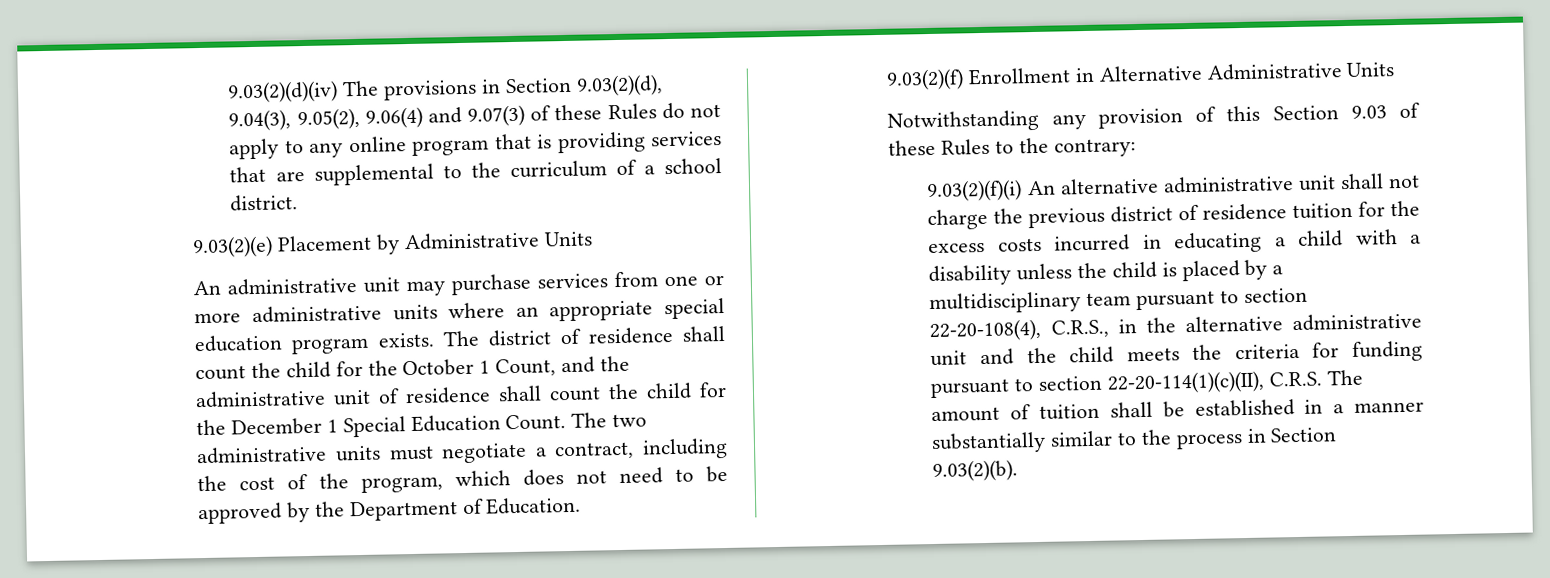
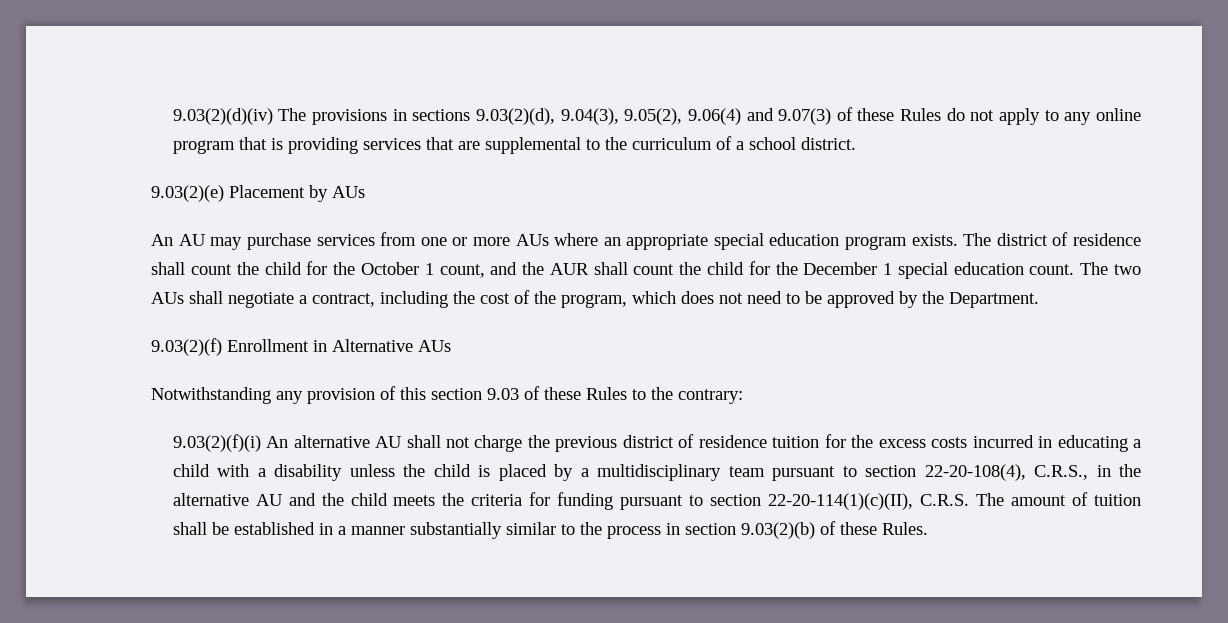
- 9.03(2)(d)(iv) The provisions in Section 9.03(2)(d), 9.04(3), 9.05(2), 9.06(4) and 9.07(3) of these Rules do not apply to any online program that is providing services that are supplemental to the curriculum of a school district.
+ 9.03(2)(d)(iv) The provisions in sections 9.03(2)(d), 9.04(3), 9.05(2), 9.06(4) and 9.07(3) of these Rules do not apply to any online program that is providing services that are supplemental to the curriculum of a school district.
- 9.03(2)(e) Placement by Administrative Units
- An administrative unit may purchase services from one or more administrative units where an appropriate special education program exists.
+ 9.03(2)(e) Placement by AUs
+ An AU may purchase services from one or more AUs where an appropriate special education program exists.
- The district of residence shall count the child for the October 1 Count, and the administrative unit of residence shall count the child for the December 1 Special Education Count. The two administrative units must negotiate a contract, including the cost of the program, which does not need to be approved by the Department of Education.
+ The district of residence shall count the child for the October 1 count, and the AUR shall count the child for the December 1 special education count. The two AUs shall negotiate a contract, including the cost of the program, which does not need to be approved by the Department.
- 9.03(2)(f) Enrollment in Alternative Administrative Units
+ 9.03(2)(f) Enrollment in Alternative AUs
- Notwithstanding any provision of this Section 9.03 of these Rules to the contrary:
+ Notwithstanding any provision of this section 9.03 of these Rules to the contrary:
- 9.03(2)(f)(i) An alternative administrative unit shall not charge the previous district of residence tuition for the excess costs incurred in educating a child with a disability unless the child is placed by a multidisciplinary team pursuant to section 22-20-108(4), C.R.S., in the alternative administrative unit and the child meets the criteria for funding pursuant to section 22-20-114(1)(c)(II), C.R.S. The amount of tuition shall be established in a manner substantially similar to the process in Section 9.03(2)(b).
+ 9.03(2)(f)(i) An alternative AU shall not charge the previous district of residence tuition for the excess costs incurred in educating a child with a disability unless the child is placed by a multidisciplinary team pursuant to section 22-20-108(4), C.R.S., in the alternative AU and the child meets the criteria for funding pursuant to section 22-20-114(1)(c)(II), C.R.S. The amount of tuition shall be established in a manner substantially similar to the process in section 9.03(2)(b) of these Rules.

